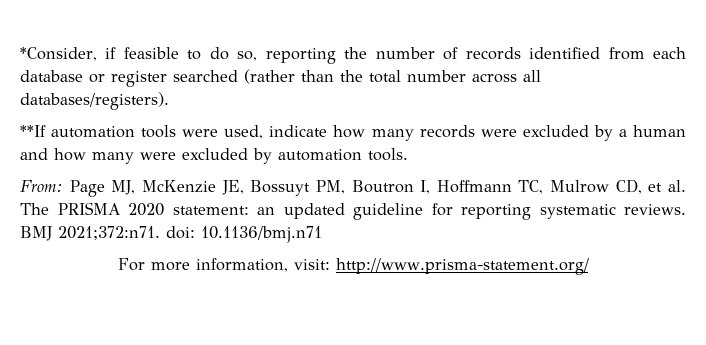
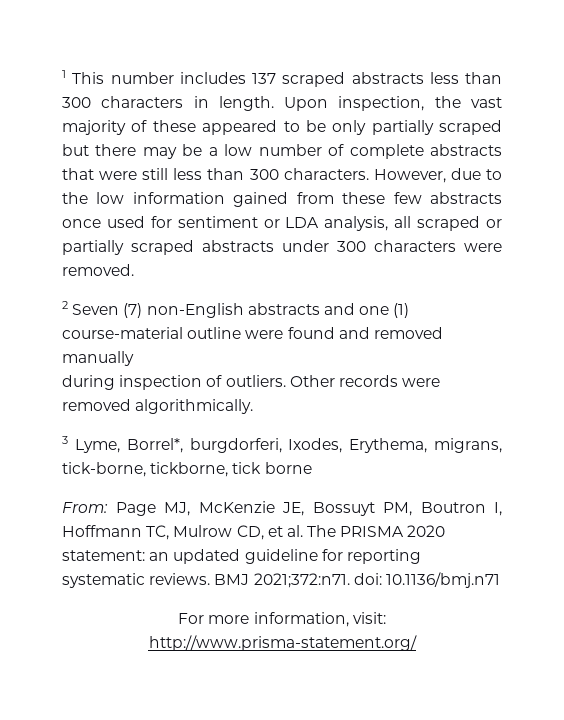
- *Consider, if feasible to do so, reporting the number of records identified from each database or register searched (rather than the total number across all databases/registers).
- **If automation tools were used, indicate how many records were excluded by a human and how many were excluded by automation tools.
+ 1 This number includes 137 scraped abstracts less than 300 characters in length. Upon inspection, the vast majority of these appeared to be only partially scraped but there may be a low number of complete abstracts that were still less than 300 characters. However, due to the low information gained from these few abstracts once used for sentiment or LDA analysis, all scraped or partially scraped abstracts under 300 characters were removed.
+ 2 Seven (7) non-English abstracts and one (1) course-material outline were found and removed manually
+ during inspection of outliers. Other records were removed algorithmically.
+ 3 Lyme, Borrel*, burgdorferi, Ixodes, Erythema, migrans, tick-borne, tickborne, tick borne

